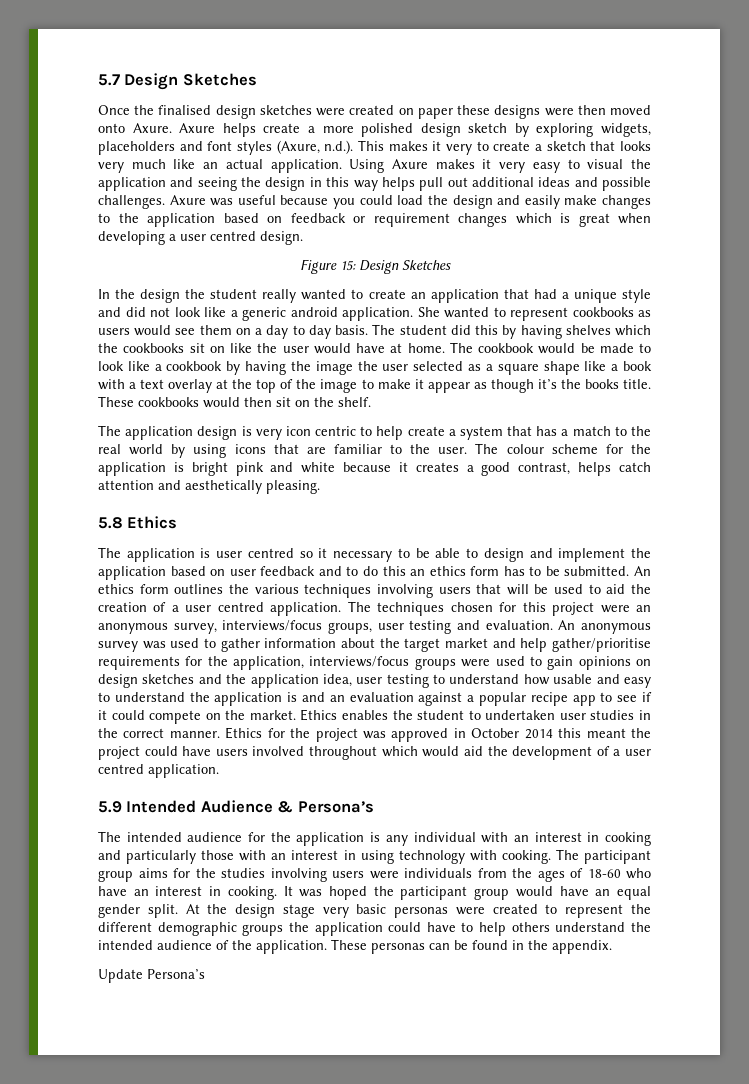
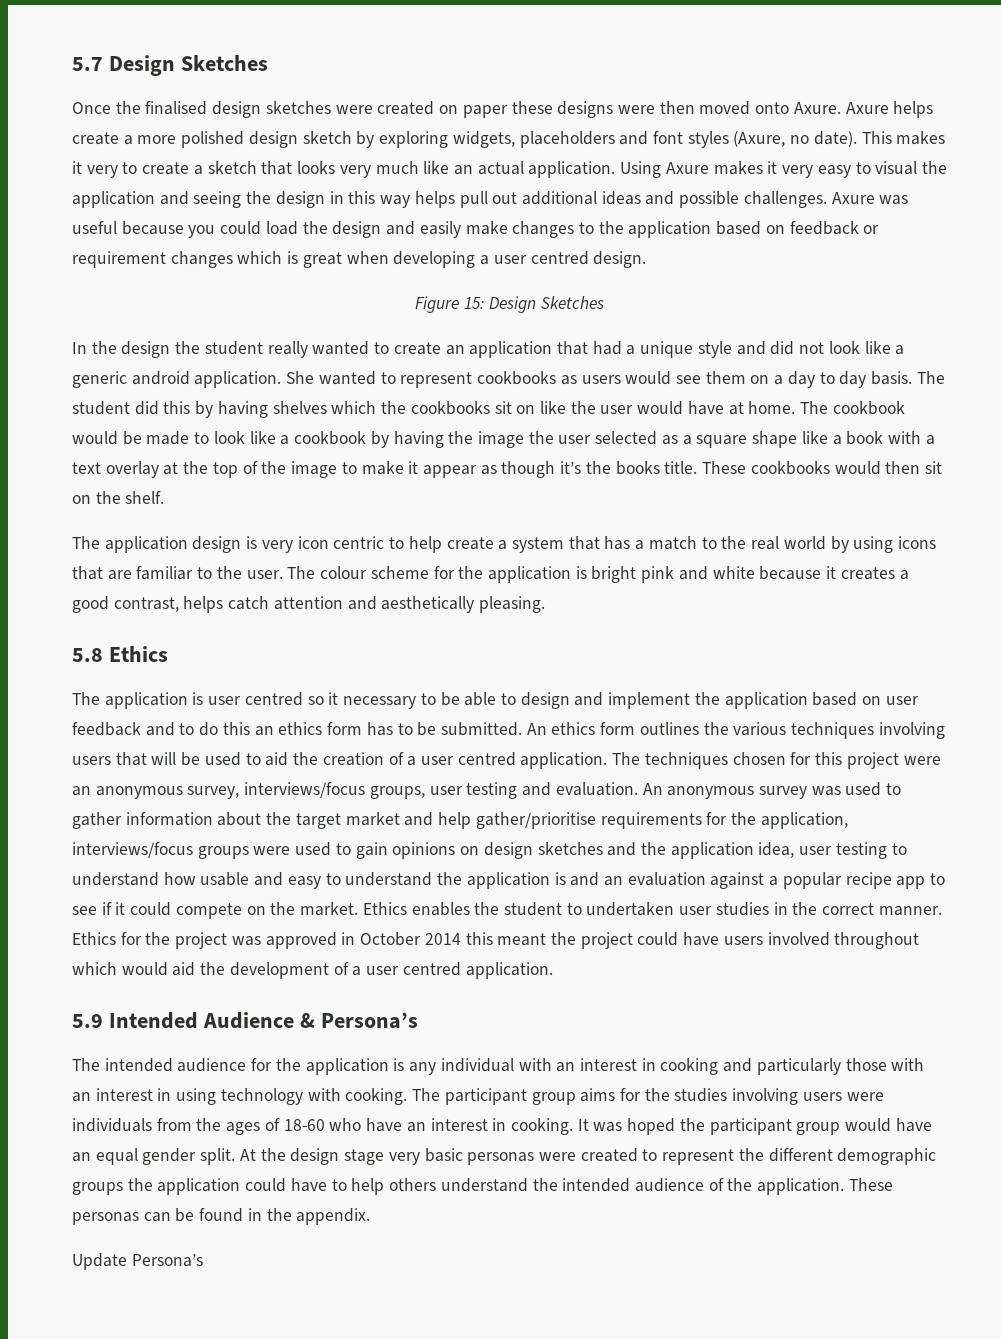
- Axure helps create a more polished design sketch by exploring widgets, placeholders and font styles (Axure, n.d.). This makes it very to create a sketch that looks very much like an actual application.
+ Axure helps create a more polished design sketch by exploring widgets, placeholders and font styles (Axure, no date). This makes it very to create a sketch that looks very much like an actual application.

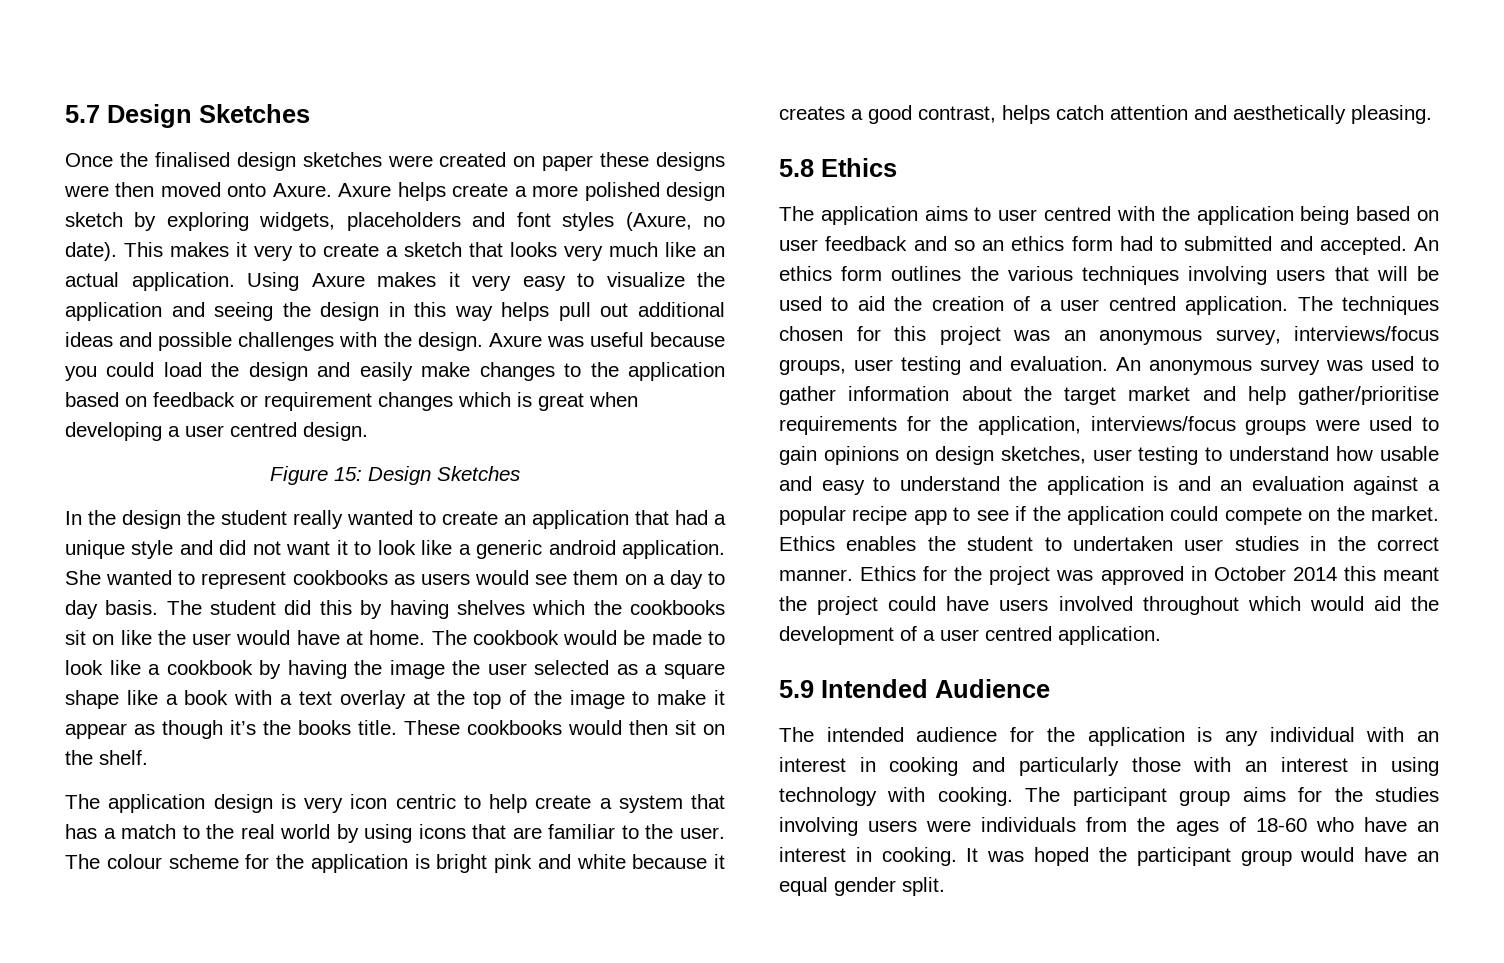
- Using Axure makes it very easy to visual the application and seeing the design in this way helps pull out additional ideas and possible challenges.
+ Using Axure makes it very easy to visualize the application and seeing the design in this way helps pull out additional ideas and possible challenges with the design.
- In the design the student really wanted to create an application that had a unique style and did not look like a generic android application.
+ In the design the student really wanted to create an application that had a unique style and did not want it to look like a generic android application.
- The application is user centred so it necessary to be able to design and implement the application based on user feedback and to do this an ethics form has to be submitted.
+ The application aims to user centred with the application being based on user feedback and so an ethics form had to submitted and accepted.
- The techniques chosen for this project were an anonymous survey, interviews/focus groups, user testing and evaluation.
+ The techniques chosen for this project was an anonymous survey, interviews/focus groups, user testing and evaluation.
- An anonymous survey was used to gather information about the target market and help gather/prioritise requirements for the application, interviews/focus groups were used to gain opinions on design sketches and the application idea, user testing to understand how usable and easy to understand the application is and an evaluation against a popular recipe app to see if it could compete on the market.
+ An anonymous survey was used to gather information about the target market and help gather/prioritise requirements for the application, interviews/focus groups were used to gain opinions on design sketches, user testing to understand how usable and easy to understand the application is and an evaluation against a popular recipe app to see if the application could compete on the market.
- 5.9 Intended Audience & Persona’s
+ 5.9 Intended Audience
- At the design stage very basic personas were created to represent the different demographic groups the application could have to help others understand the intended audience of the application. These personas can be found in the appendix.
- Update Persona’s

